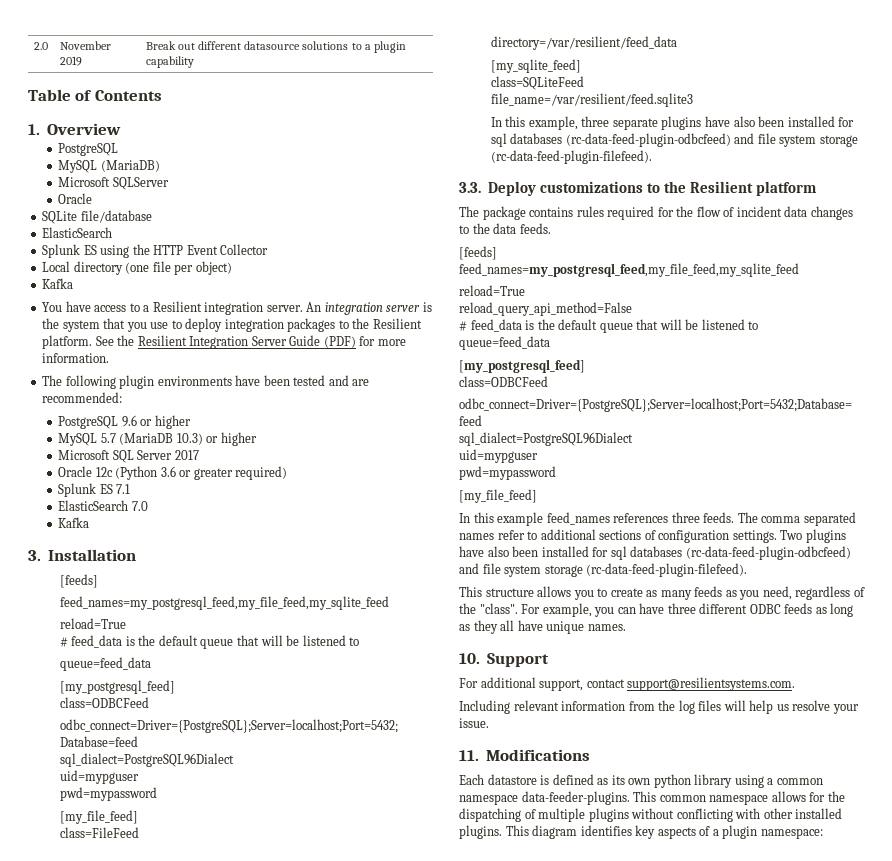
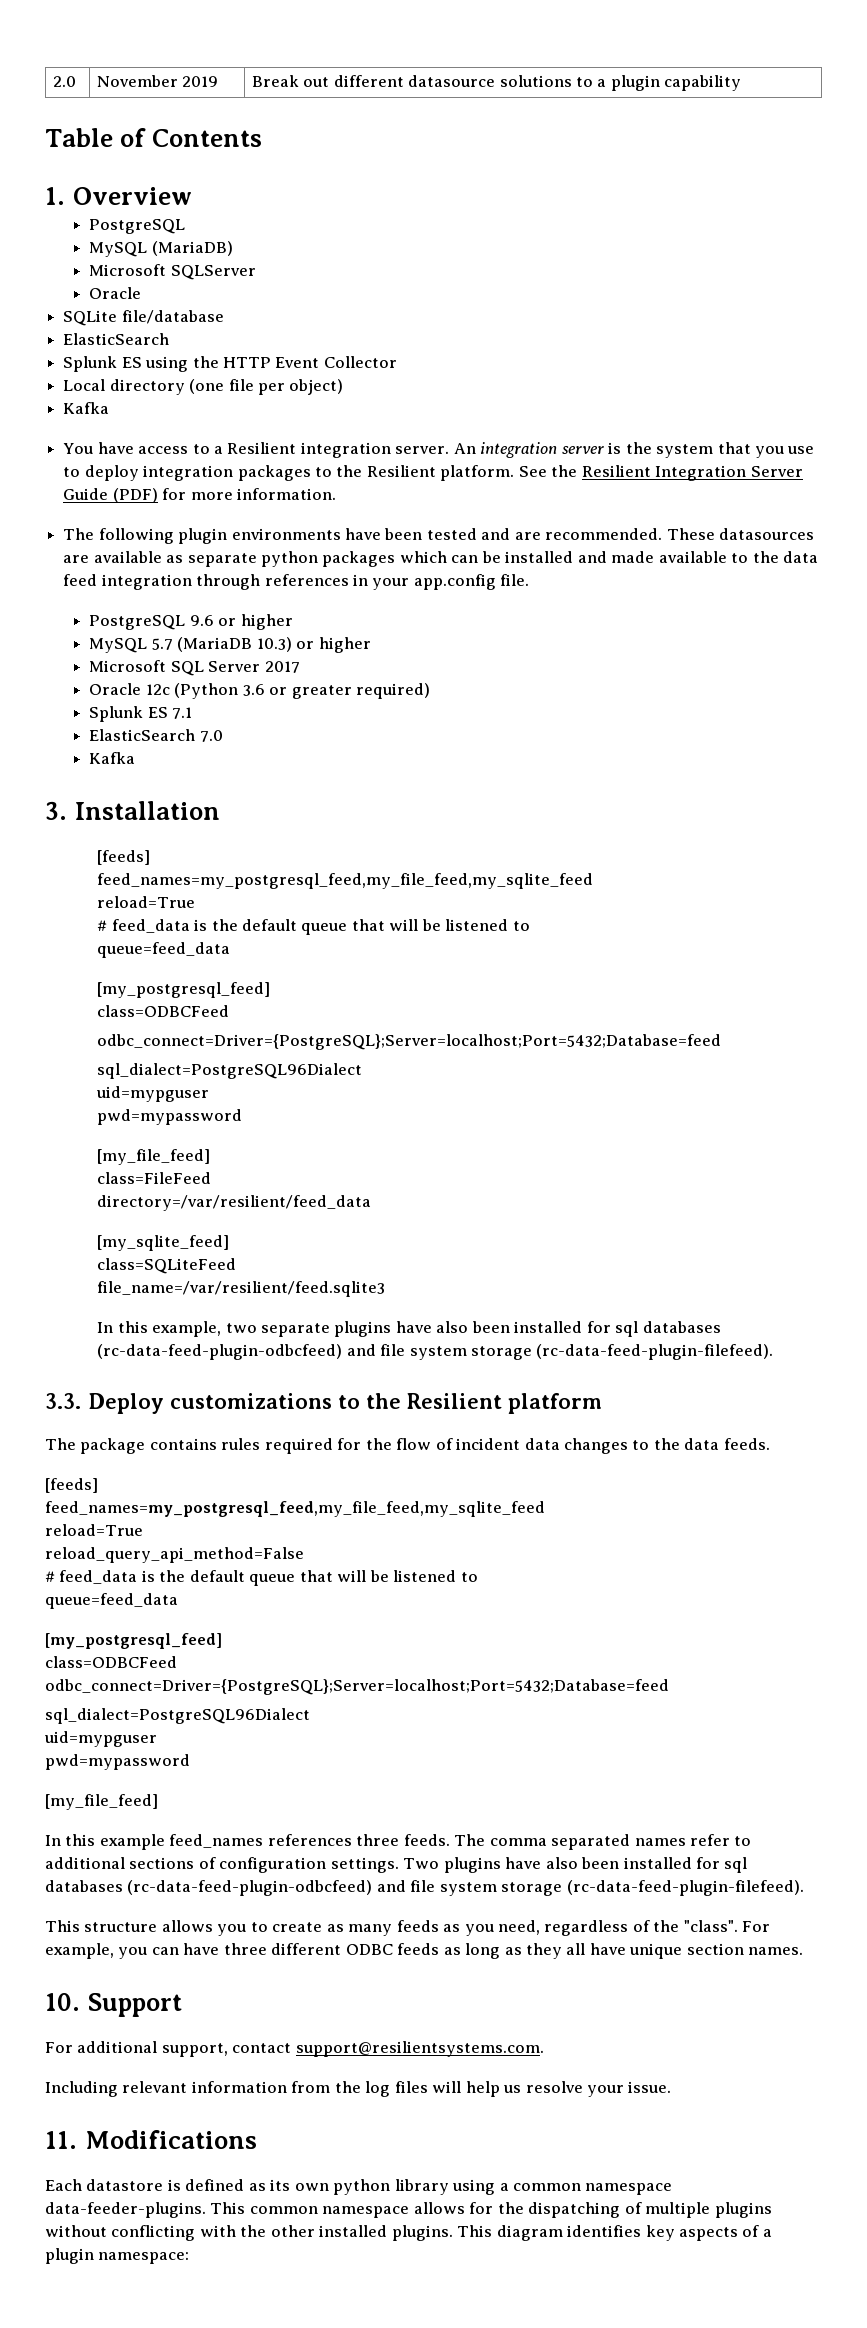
- The following plugin environments have been tested and are recommended:
+ The following plugin environments have been tested and are recommended. These datasources are available as separate python packages which can be installed and made available to the data feed integration through references in your app.config file.
- In this example, three separate plugins have also been installed for sql databases (rc-data-feed-plugin-odbcfeed) and file system storage (rc-data-feed-plugin-filefeed).
+ In this example, two separate plugins have also been installed for sql databases (rc-data-feed-plugin-odbcfeed) and file system storage (rc-data-feed-plugin-filefeed).
- For example, you can have three different ODBC feeds as long as they all have unique names.
+ For example, you can have three different ODBC feeds as long as they all have unique section names.
- This common namespace allows for the dispatching of multiple plugins without conflicting with other installed plugins.
+ This common namespace allows for the dispatching of multiple plugins without conflicting with the other installed plugins.

